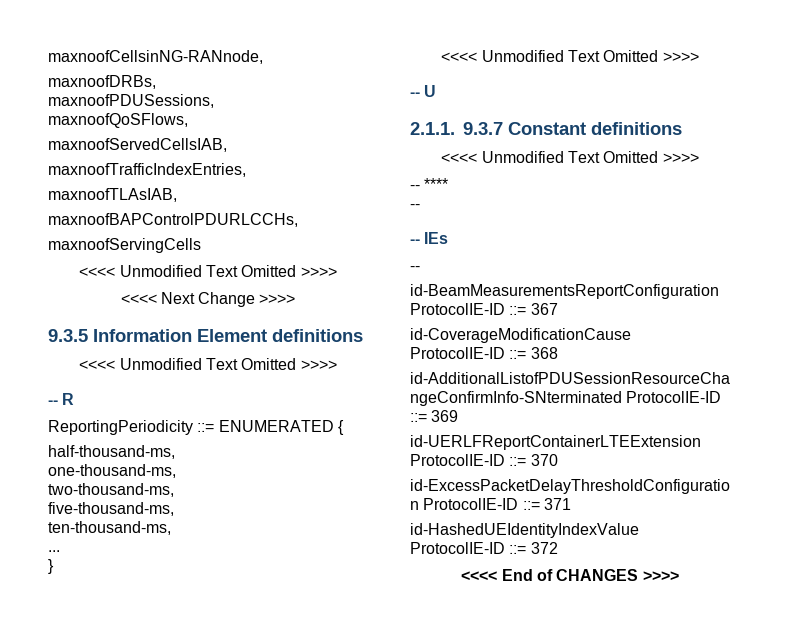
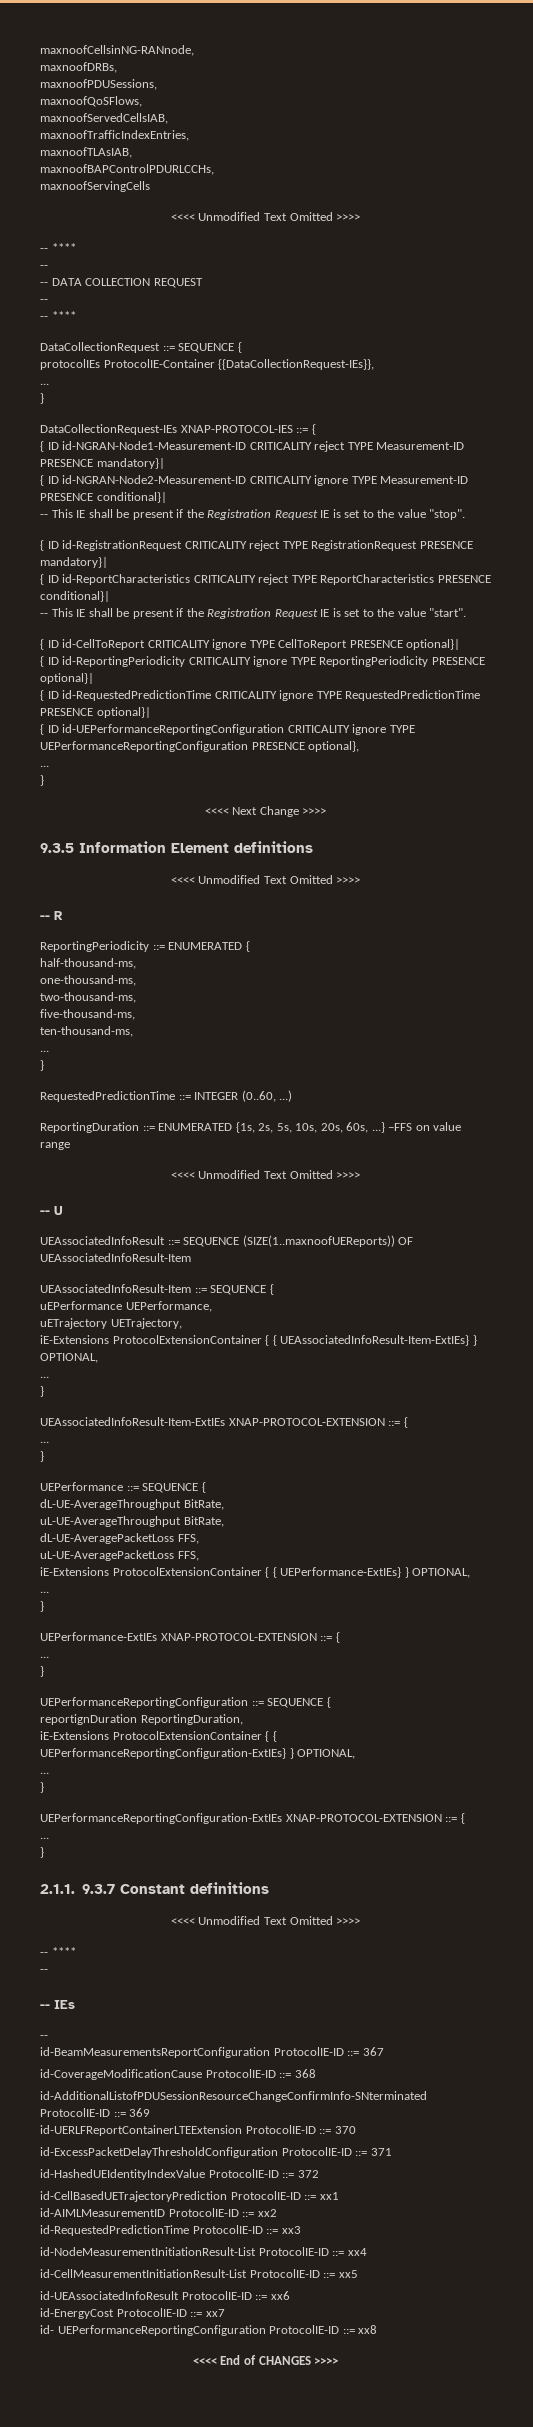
  maxnoofServingCells
  <<<< Unmodified Text Omitted >>>>
+ -- ****
+ --
+ -- DATA COLLECTION REQUEST
+ --
+ -- ****
+ DataCollectionRequest ::= SEQUENCE {
+ protocolIEs ProtocolIE-Container {{DataCollectionRequest-IEs}},
+ ...
+ }
+ DataCollectionRequest-IEs XNAP-PROTOCOL-IES ::= {
+ { ID id-NGRAN-Node1-Measurement-ID CRITICALITY reject TYPE Measurement-ID PRESENCE mandatory}|
+ { ID id-NGRAN-Node2-Measurement-ID CRITICALITY ignore TYPE Measurement-ID PRESENCE conditional}|
+ -- This IE shall be present if the Registration Request IE is set to the value "stop".
+ { ID id-RegistrationRequest CRITICALITY reject TYPE RegistrationRequest PRESENCE mandatory}|
+ { ID id-ReportCharacteristics CRITICALITY reject TYPE ReportCharacteristics PRESENCE conditional}|
+ -- This IE shall be present if the Registration Request IE is set to the value "start".
+ { ID id-CellToReport CRITICALITY ignore TYPE CellToReport PRESENCE optional}|
+ { ID id-ReportingPeriodicity CRITICALITY ignore TYPE ReportingPeriodicity PRESENCE optional}|
+ { ID id-RequestedPredictionTime CRITICALITY ignore TYPE RequestedPredictionTime PRESENCE optional}|
+ { ID id-UEPerformanceReportingConfiguration CRITICALITY ignore TYPE UEPerformanceReportingConfiguration PRESENCE optional},
+ ...
+ }
+ RequestedPredictionTime ::= INTEGER (0..60, ...)
+ ReportingDuration ::= ENUMERATED {1s, 2s, 5s, 10s, 20s, 60s, ...} –FFS on value range
+ UEAssociatedInfoResult ::= SEQUENCE (SIZE(1..maxnoofUEReports)) OF UEAssociatedInfoResult-Item
+ UEAssociatedInfoResult-Item ::= SEQUENCE {
+ uEPerformance UEPerformance,
+ uETrajectory UETrajectory,
+ iE-Extensions ProtocolExtensionContainer { { UEAssociatedInfoResult-Item-ExtIEs} } OPTIONAL,
+ ...
+ }
+ UEAssociatedInfoResult-Item-ExtIEs XNAP-PROTOCOL-EXTENSION ::= {
+ ...
+ }
+ UEPerformance ::= SEQUENCE {
+ dL-UE-AverageThroughput BitRate,
+ uL-UE-AverageThroughput BitRate,
+ dL-UE-AveragePacketLoss FFS,
+ uL-UE-AveragePacketLoss FFS,
+ iE-Extensions ProtocolExtensionContainer { { UEPerformance-ExtIEs} } OPTIONAL,
+ ...
+ }
+ UEPerformance-ExtIEs XNAP-PROTOCOL-EXTENSION ::= {
+ ...
+ }
+ UEPerformanceReportingConfiguration ::= SEQUENCE {
+ reportignDuration ReportingDuration,
+ iE-Extensions ProtocolExtensionContainer { { UEPerformanceReportingConfiguration-ExtIEs} } OPTIONAL,
+ ...
+ }
+ UEPerformanceReportingConfiguration-ExtIEs XNAP-PROTOCOL-EXTENSION ::= {
+ ...
+ }
+ id-CellBasedUETrajectoryPrediction ProtocolIE-ID ::= xx1
+ id-AIMLMeasurementID ProtocolIE-ID ::= xx2
+ id-RequestedPredictionTime ProtocolIE-ID ::= xx3
+ id-NodeMeasurementInitiationResult-List ProtocolIE-ID ::= xx4
+ id-CellMeasurementInitiationResult-List ProtocolIE-ID ::= xx5
+ id-UEAssociatedInfoResult ProtocolIE-ID ::= xx6
+ id-EnergyCost ProtocolIE-ID ::= xx7
+ id- UEPerformanceReportingConfiguration ProtocolIE-ID ::= xx8

